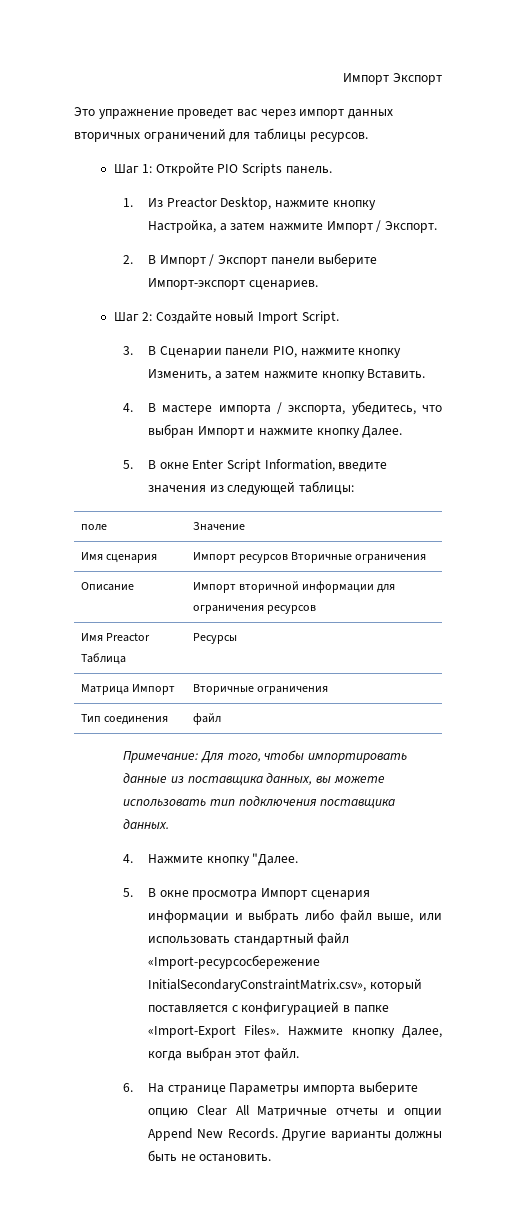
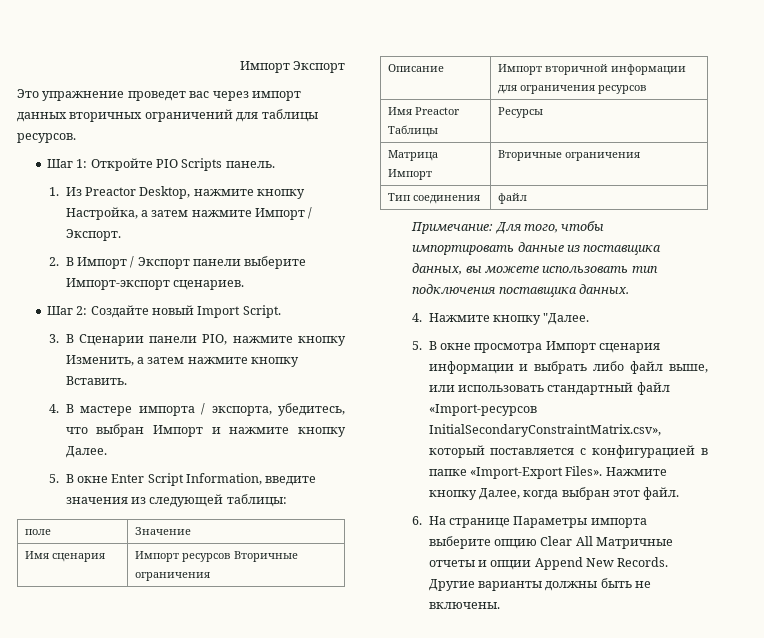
- Имя Preactor Таблица | Ресурсы
+ Имя Preactor Таблицы | Ресурсы
- 5. В окне просмотра Импорт сценария информации и выбрать либо файл выше, или использовать стандартный файл «Import-ресурсосбережение InitialSecondaryConstraintMatrix.csv», который поставляется с конфигурацией в папке «Import-Export Files».
+ 5. В окне просмотра Импорт сценария информации и выбрать либо файл выше, или использовать стандартный файл «Import-ресурсов InitialSecondaryConstraintMatrix.csv», который поставляется с конфигурацией в папке «Import-Export Files».
- Другие варианты должны быть не остановить.
+ Другие варианты должны быть не включены.

